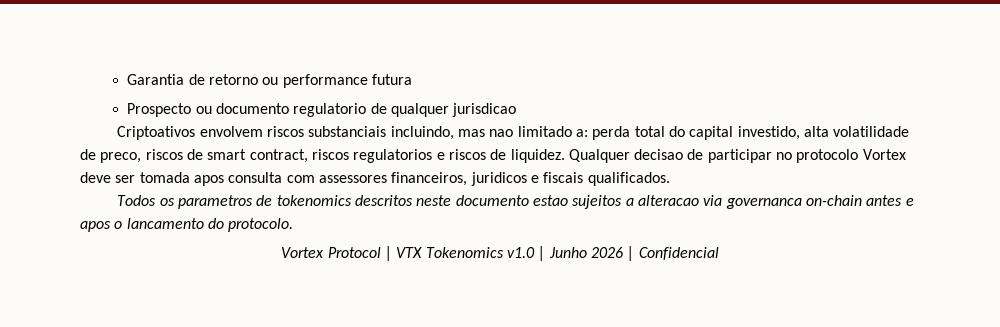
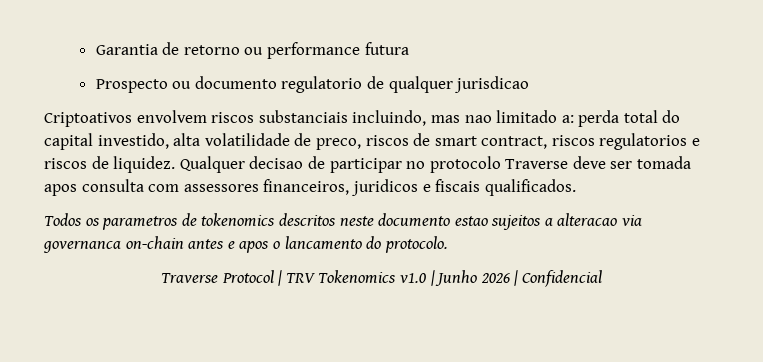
- Qualquer decisao de participar no protocolo Vortex deve ser tomada apos consulta com assessores financeiros, juridicos e fiscais qualificados.
+ Qualquer decisao de participar no protocolo Traverse deve ser tomada apos consulta com assessores financeiros, juridicos e fiscais qualificados.
- Vortex Protocol | VTX Tokenomics v1.0 | Junho 2026 | Confidencial
+ Traverse Protocol | TRV Tokenomics v1.0 | Junho 2026 | Confidencial

